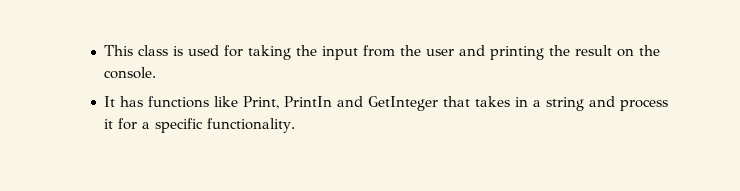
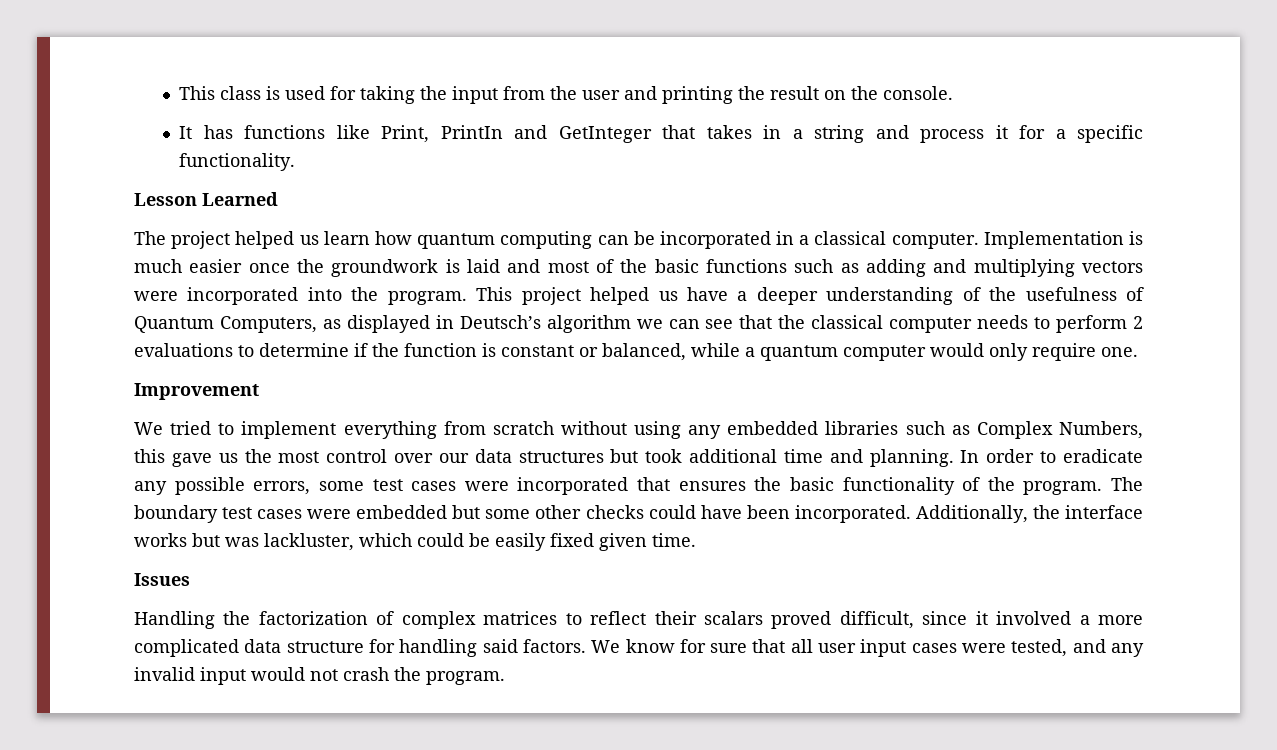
+ Lesson Learned
+ The project helped us learn how quantum computing can be incorporated in a classical computer. Implementation is much easier once the groundwork is laid and most of the basic functions such as adding and multiplying vectors were incorporated into the program. This project helped us have a deeper understanding of the usefulness of Quantum Computers, as displayed in Deutsch’s algorithm we can see that the classical computer needs to perform 2 evaluations to determine if the function is constant or balanced, while a quantum computer would only require one.
+ Improvement
+ We tried to implement everything from scratch without using any embedded libraries such as Complex Numbers, this gave us the most control over our data structures but took additional time and planning. In order to eradicate any possible errors, some test cases were incorporated that ensures the basic functionality of the program. The boundary test cases were embedded but some other checks could have been incorporated. Additionally, the interface works but was lackluster, which could be easily fixed given time.
+ Issues
+ Handling the factorization of complex matrices to reflect their scalars proved difficult, since it involved a more complicated data structure for handling said factors. We know for sure that all user input cases were tested, and any invalid input would not crash the program.

